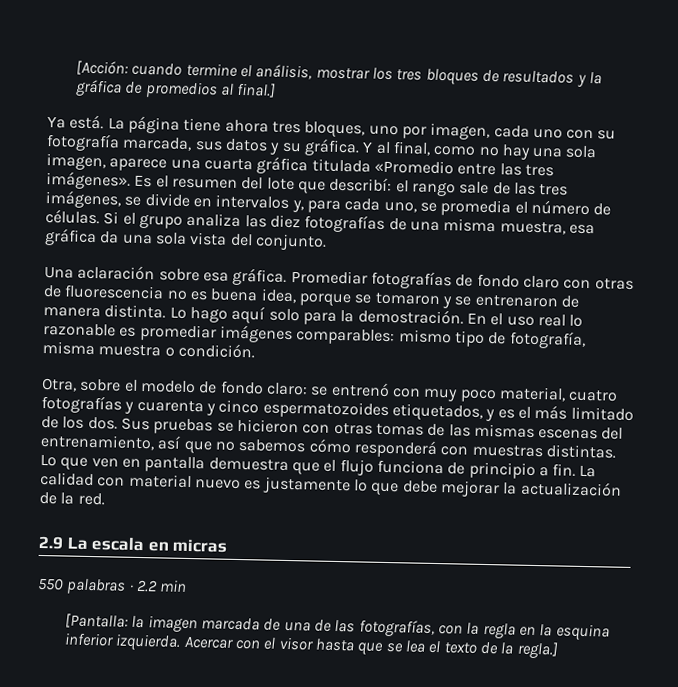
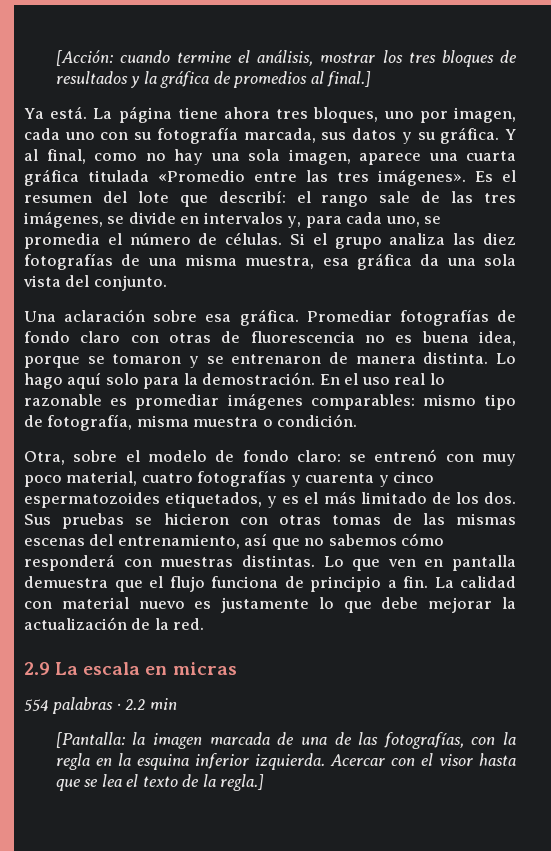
- 550 palabras · 2.2 min
+ 554 palabras · 2.2 min

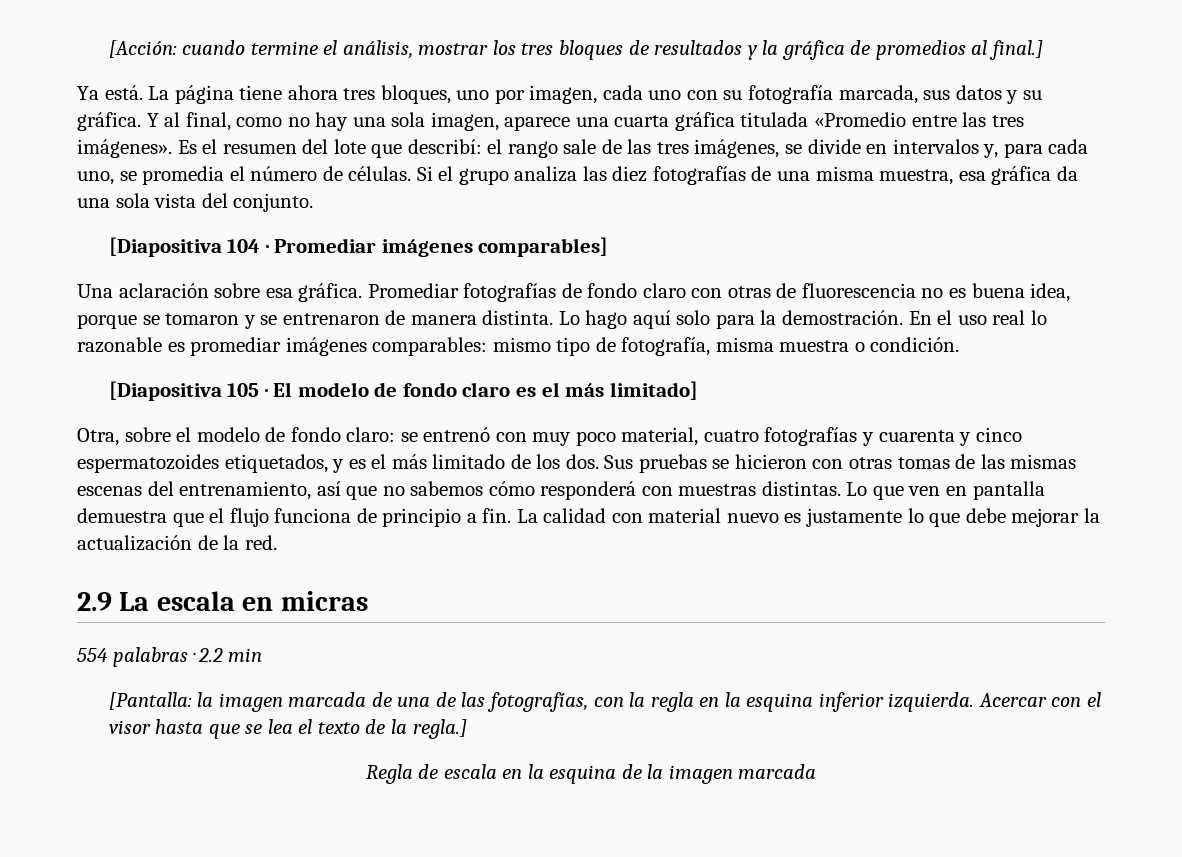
+ [Diapositiva 104 · Promediar imágenes comparables]
+ [Diapositiva 105 · El modelo de fondo claro es el más limitado]
+ Regla de escala en la esquina de la imagen marcada

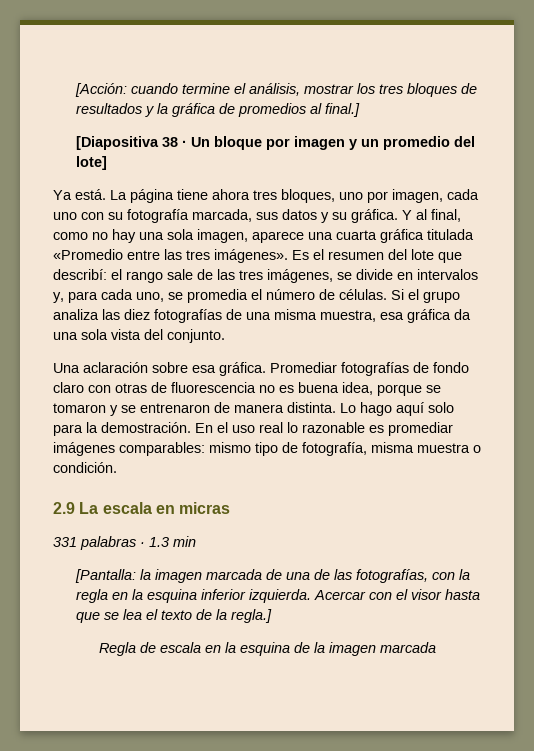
+ [Diapositiva 38 · Un bloque por imagen y un promedio del lote]
- [Diapositiva 104 · Promediar imágenes comparables]
- [Diapositiva 105 · El modelo de fondo claro es el más limitado]
- Otra, sobre el modelo de fondo claro: se entrenó con muy poco material, cuatro fotografías y cuarenta y cinco espermatozoides etiquetados, y es el más limitado de los dos. Sus pruebas se hicieron con otras tomas de las mismas escenas del entrenamiento, así que no sabemos cómo responderá con muestras distintas. Lo que ven en pantalla demuestra que el flujo funciona de principio a fin. La calidad con material nuevo es justamente lo que debe mejorar la actualización de la red.
- 554 palabras · 2.2 min
+ 331 palabras · 1.3 min

